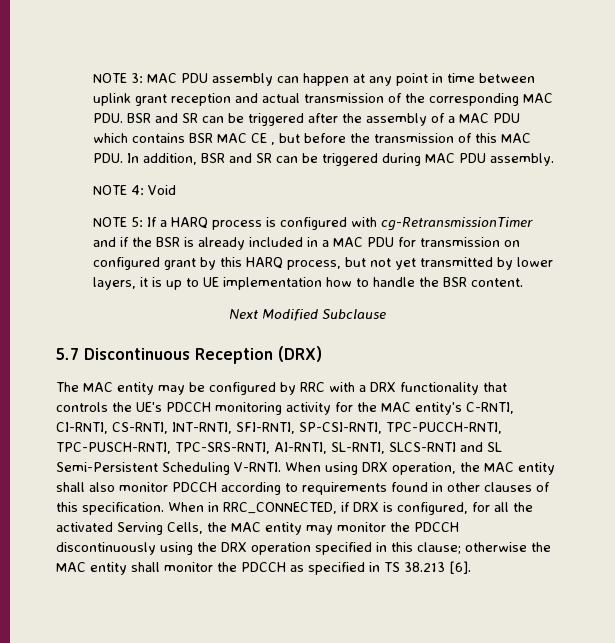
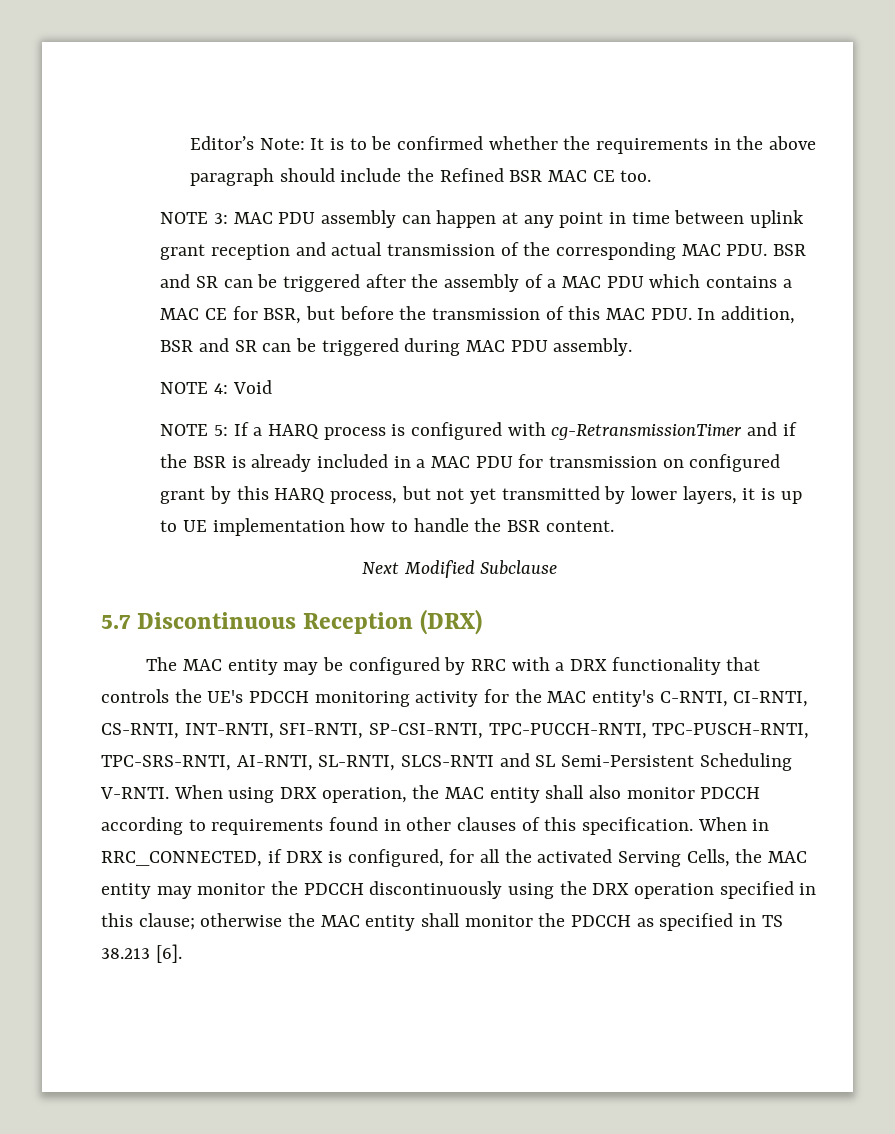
+ Editor’s Note: It is to be confirmed whether the requirements in the above paragraph should include the Refined BSR MAC CE too.
- NOTE 3: MAC PDU assembly can happen at any point in time between uplink grant reception and actual transmission of the corresponding MAC PDU. BSR and SR can be triggered after the assembly of a MAC PDU which contains BSR MAC CE , but before the transmission of this MAC PDU. In addition, BSR and SR can be triggered during MAC PDU assembly.
+ NOTE 3: MAC PDU assembly can happen at any point in time between uplink grant reception and actual transmission of the corresponding MAC PDU. BSR and SR can be triggered after the assembly of a MAC PDU which contains a MAC CE for BSR, but before the transmission of this MAC PDU. In addition, BSR and SR can be triggered during MAC PDU assembly.

